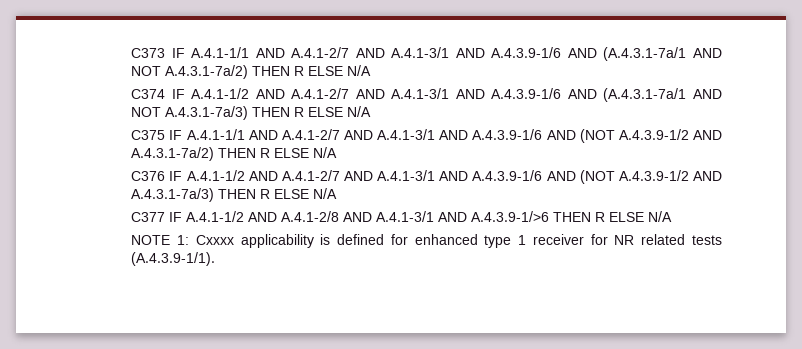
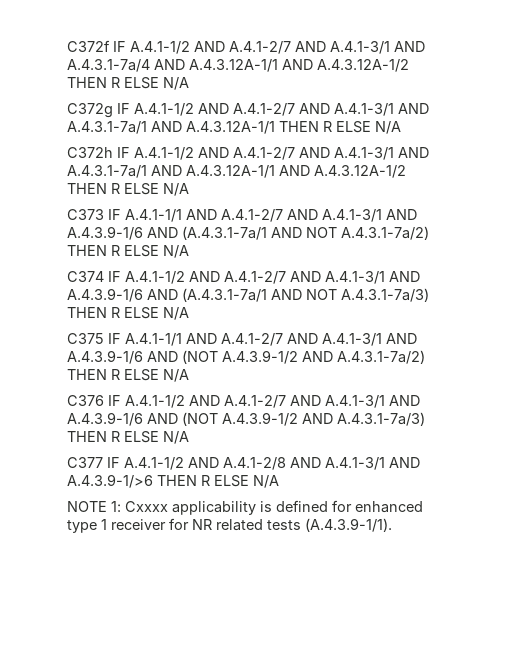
+ C372f IF A.4.1-1/2 AND A.4.1-2/7 AND A.4.1-3/1 AND A.4.3.1-7a/4 AND A.4.3.12A-1/1 AND A.4.3.12A-1/2 THEN R ELSE N/A
+ C372g IF A.4.1-1/2 AND A.4.1-2/7 AND A.4.1-3/1 AND A.4.3.1-7a/1 AND A.4.3.12A-1/1 THEN R ELSE N/A
+ C372h IF A.4.1-1/2 AND A.4.1-2/7 AND A.4.1-3/1 AND A.4.3.1-7a/1 AND A.4.3.12A-1/1 AND A.4.3.12A-1/2 THEN R ELSE N/A

